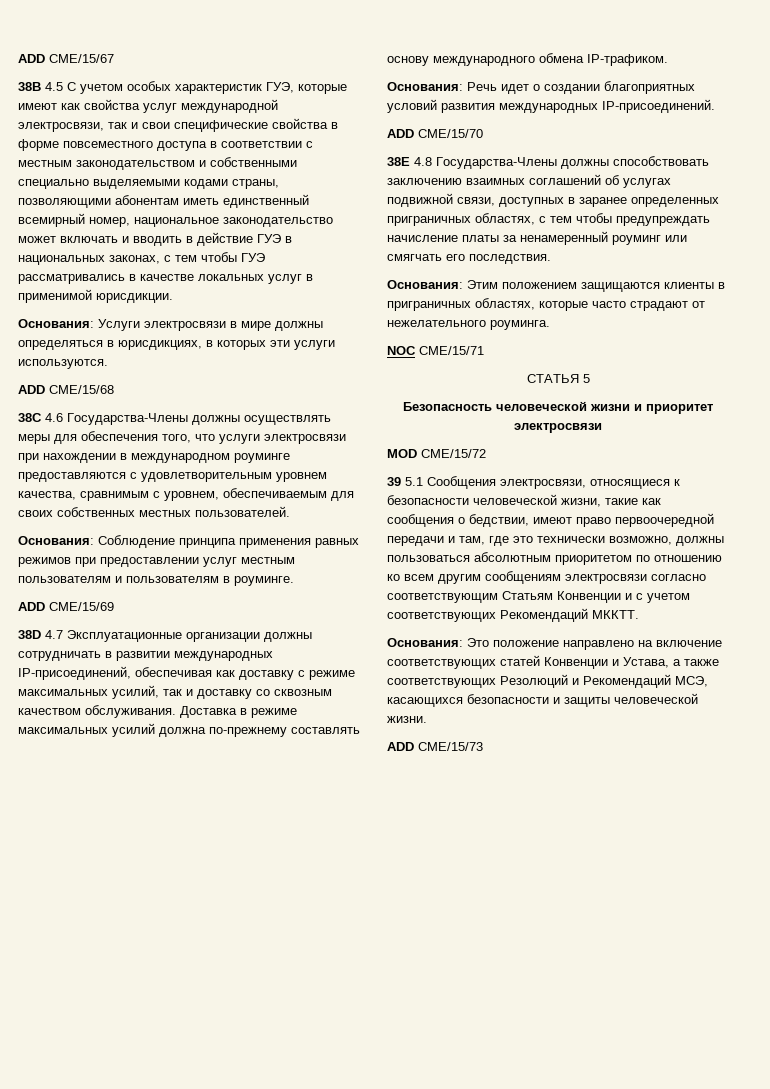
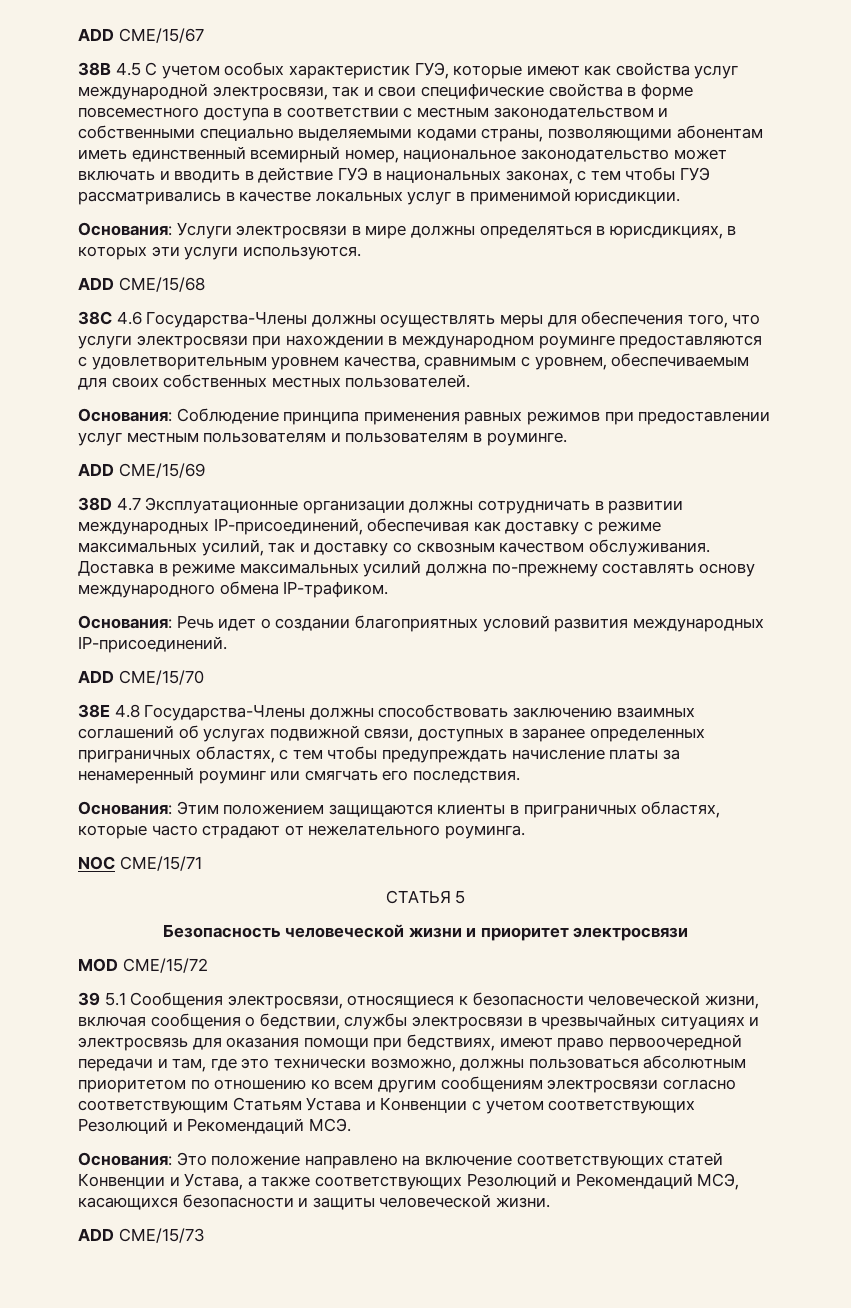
- 39 5.1 Сообщения электросвязи, относящиеся к безопасности человеческой жизни, такие как сообщения о бедствии, имеют право первоочередной передачи и там, где это технически возможно, должны пользоваться абсолютным приоритетом по отношению ко всем другим сообщениям электросвязи согласно соответствующим Статьям Конвенции и с учетом соответствующих Рекомендаций МККТТ.
+ 39 5.1 Сообщения электросвязи, относящиеся к безопасности человеческой жизни, включая сообщения о бедствии, службы электросвязи в чрезвычайных ситуациях и электросвязь для оказания помощи при бедствиях, имеют право первоочередной передачи и там, где это технически возможно, должны пользоваться абсолютным приоритетом по отношению ко всем другим сообщениям электросвязи согласно соответствующим Статьям Устава и Конвенции с учетом соответствующих Резолюций и Рекомендаций МСЭ.

